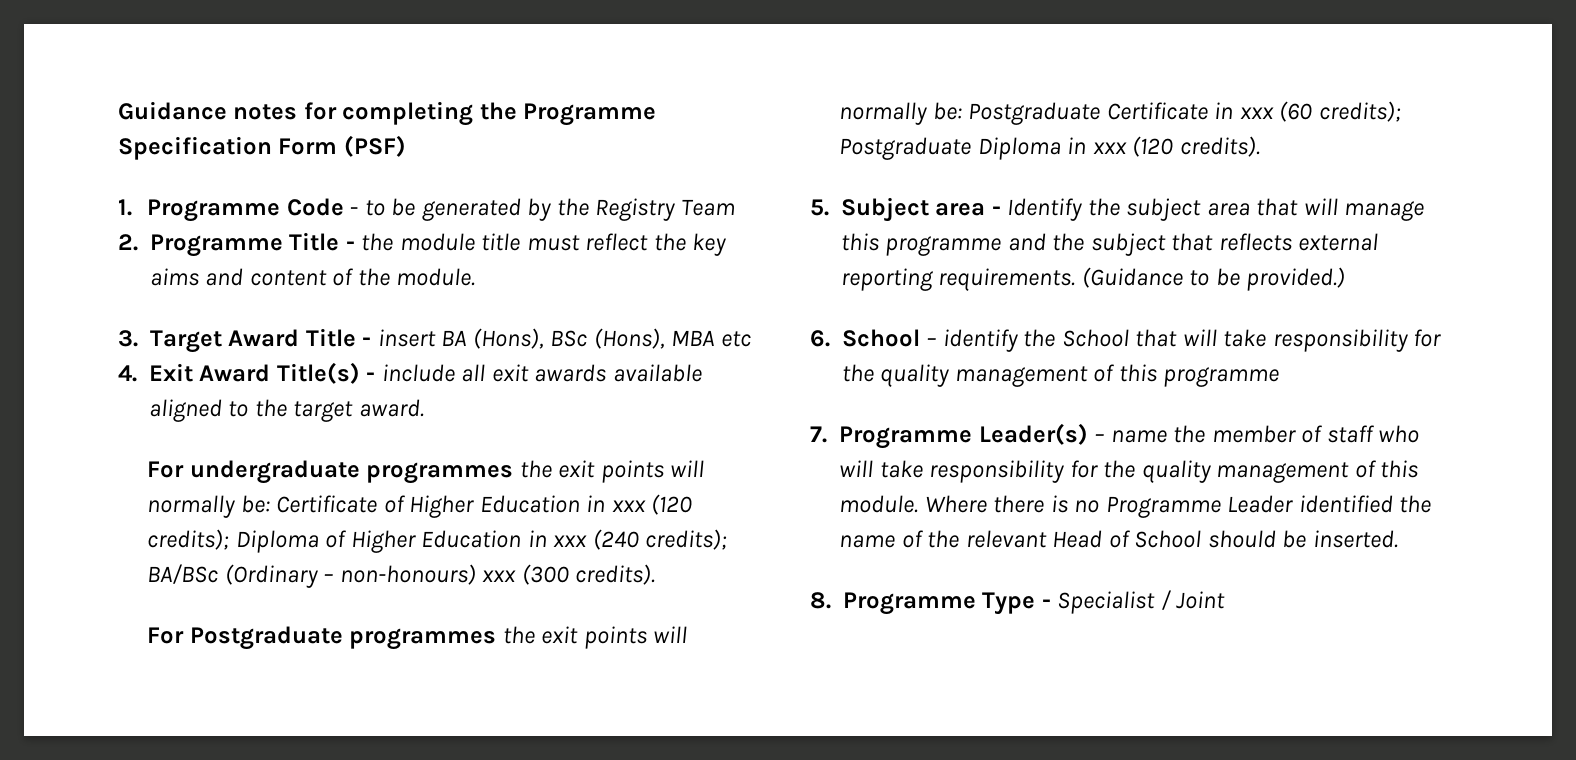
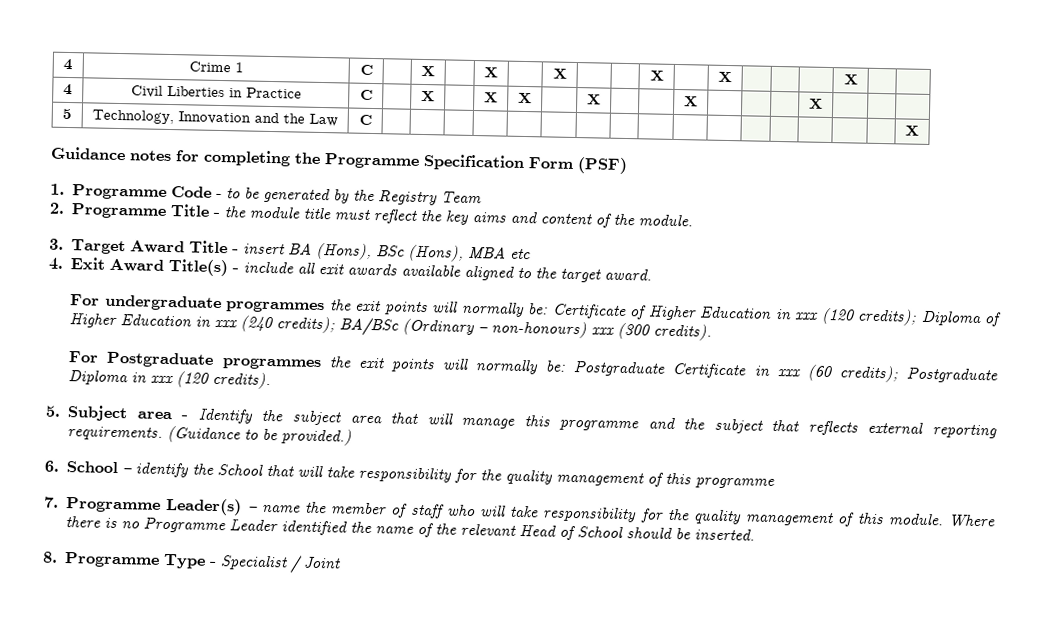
+ 4 | Crime 1 | C | | X | | X | | X | | | X | | X | | | | X | |
+ 4 | Civil Liberties in Practice | C | | X | | X | X | | X | | | X | | | | X | | |
+ 5 | Technology, Innovation and the Law | C | | | | | | | | | | | | | | | | | X

